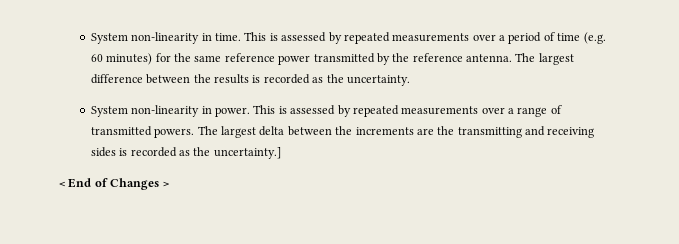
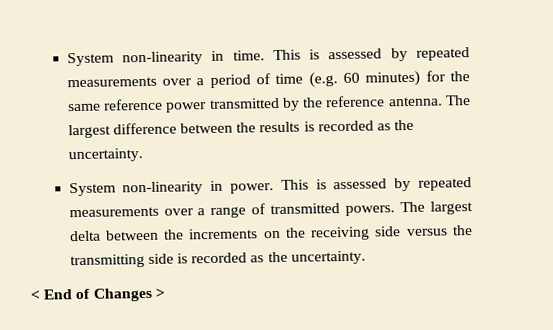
- The largest delta between the increments are the transmitting and receiving sides is recorded as the uncertainty.]
+ The largest delta between the increments on the receiving side versus the transmitting side is recorded as the uncertainty.

